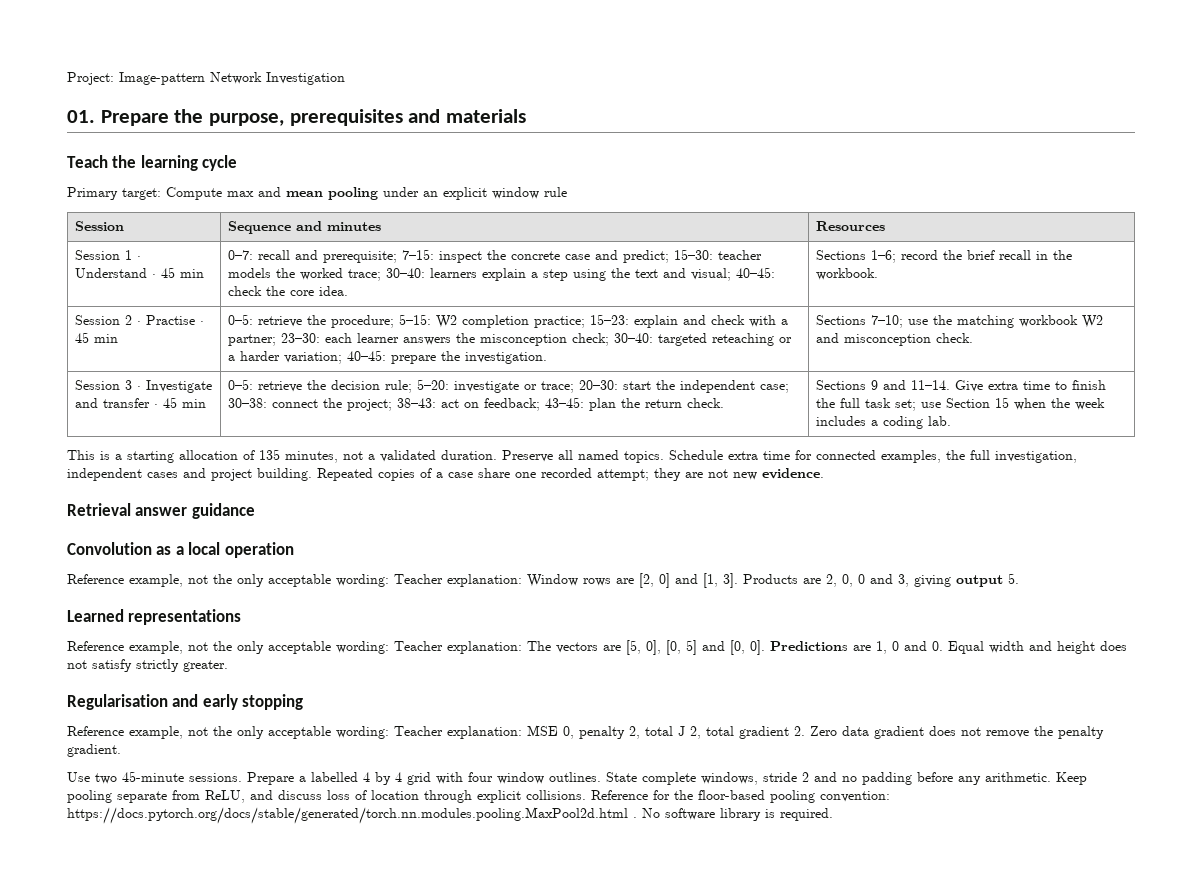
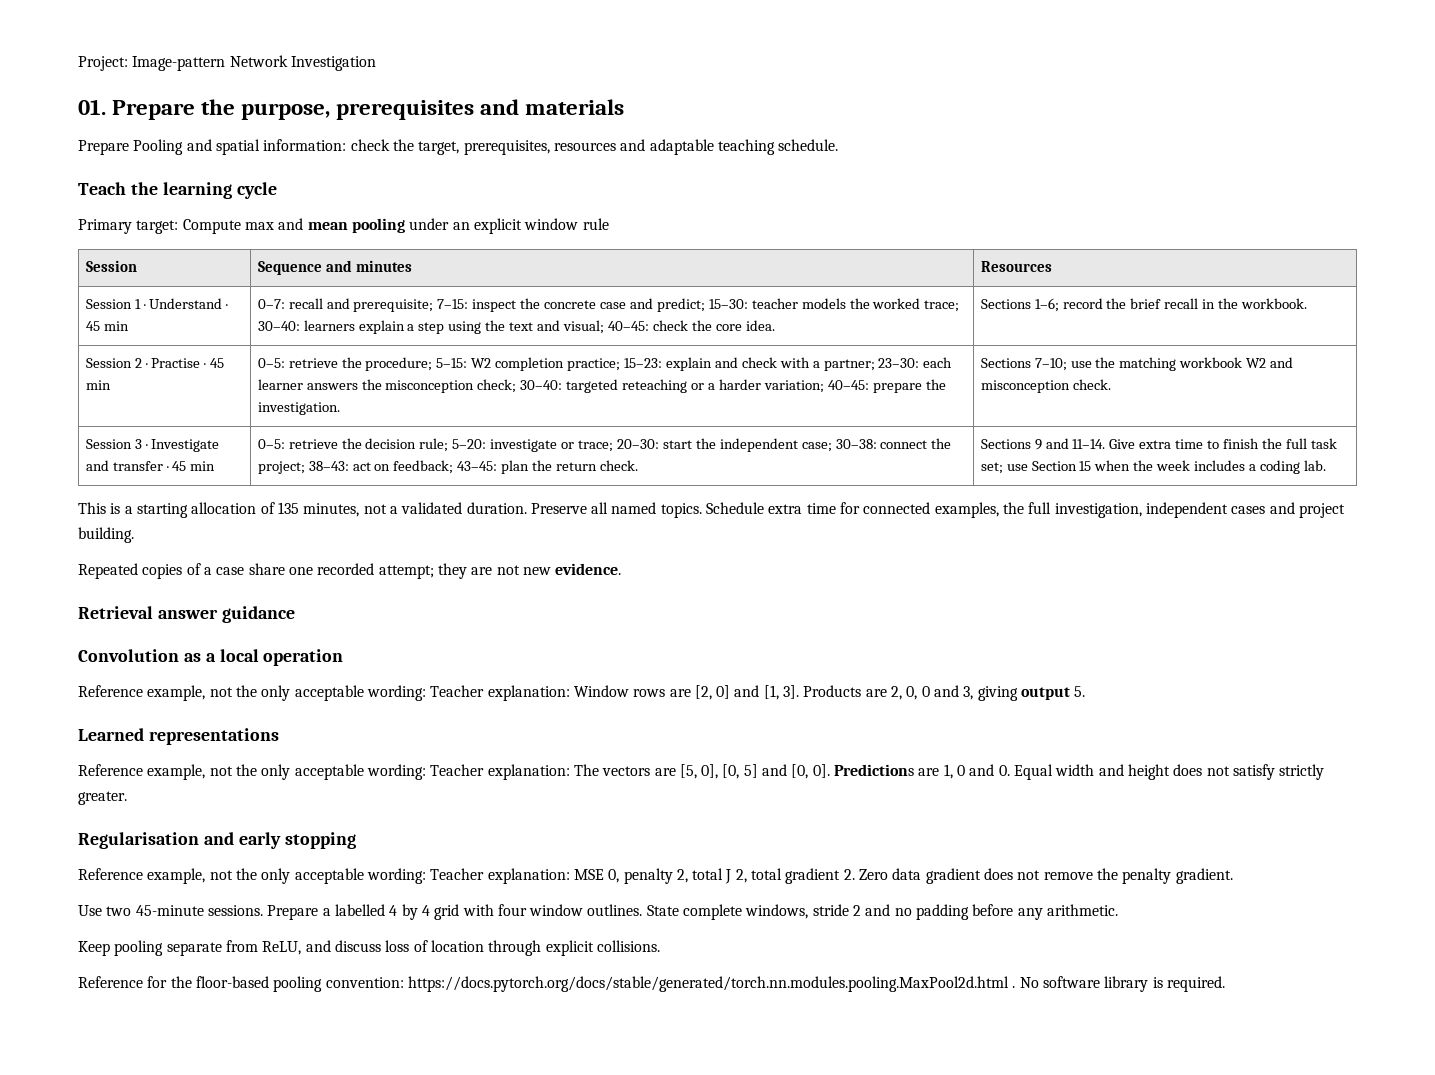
+ Prepare Pooling and spatial information: check the target, prerequisites, resources and adaptable teaching schedule.
- Schedule extra time for connected examples, the full investigation, independent cases and project building. Repeated copies of a case share one recorded attempt; they are not new evidence.
+ Schedule extra time for connected examples, the full investigation, independent cases and project building.
+ Repeated copies of a case share one recorded attempt; they are not new evidence.
- State complete windows, stride 2 and no padding before any arithmetic. Keep pooling separate from ReLU, and discuss loss of location through explicit collisions. Reference for the floor-based pooling convention: https://docs.pytorch.org/docs/stable/generated/torch.nn.modules.pooling.MaxPool2d.html .
+ State complete windows, stride 2 and no padding before any arithmetic.
+ Keep pooling separate from ReLU, and discuss loss of location through explicit collisions.
+ Reference for the floor-based pooling convention: https://docs.pytorch.org/docs/stable/generated/torch.nn.modules.pooling.MaxPool2d.html .

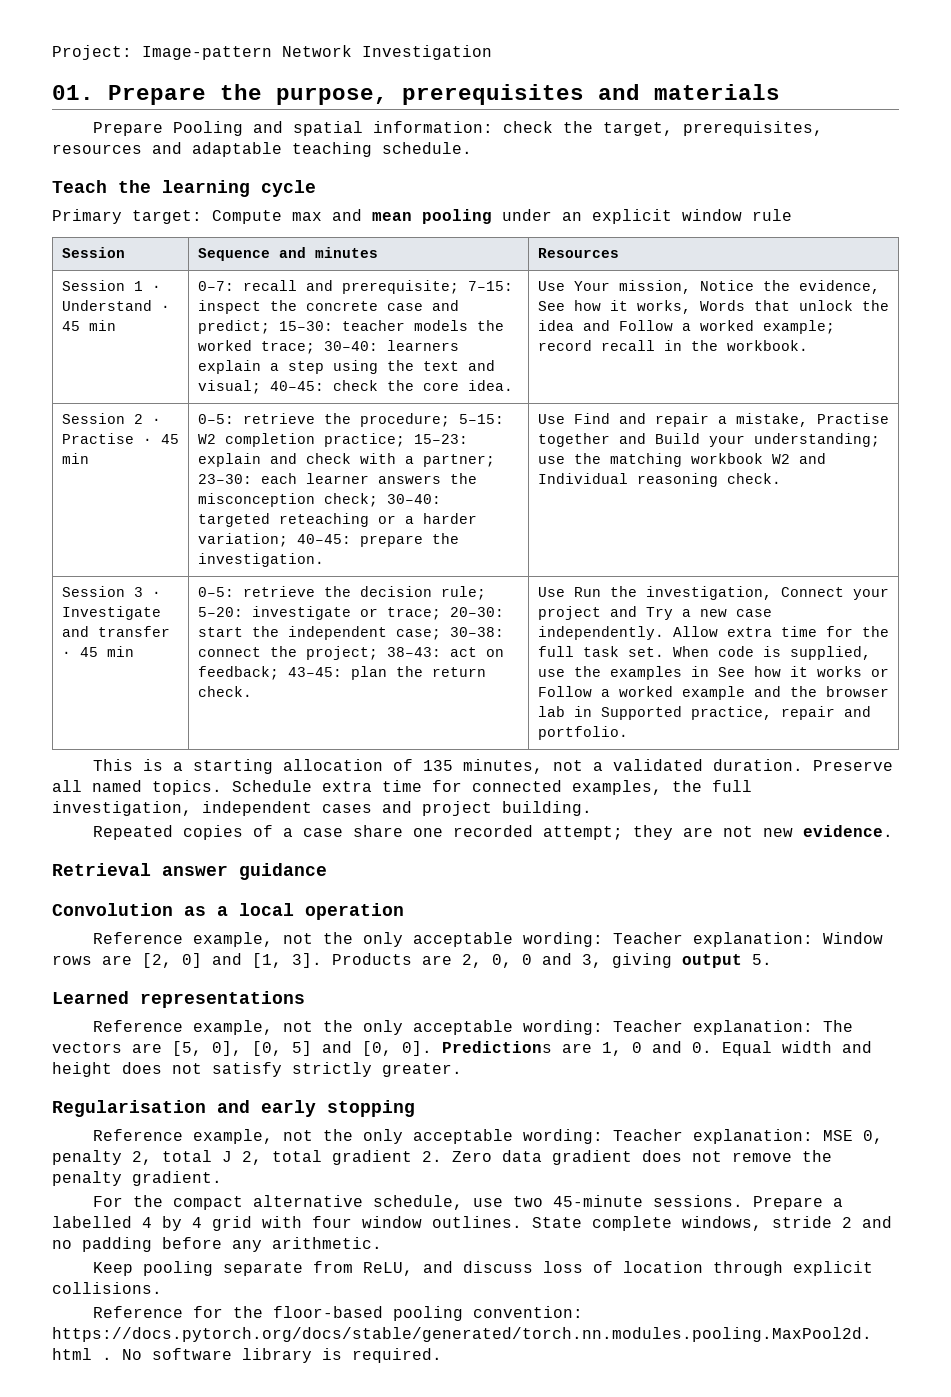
- Sections 1–6; record the brief recall in the workbook.
+ Use Your mission, Notice the evidence, See how it works, Words that unlock the idea and Follow a worked example; record recall in the workbook.
- Sections 7–10; use the matching workbook W2 and misconception check.
+ Use Find and repair a mistake, Practise together and Build your understanding; use the matching workbook W2 and Individual reasoning check.
- Sections 9 and 11–14. Give extra time to finish the full task set; use Section 15 when the week includes a coding lab.
+ Use Run the investigation, Connect your project and Try a new case independently. Allow extra time for the full task set. When code is supplied, use the examples in See how it works or Follow a worked example and the browser lab in Supported practice, repair and portfolio.
- Use two 45-minute sessions.
+ For the compact alternative schedule, use two 45-minute sessions.

